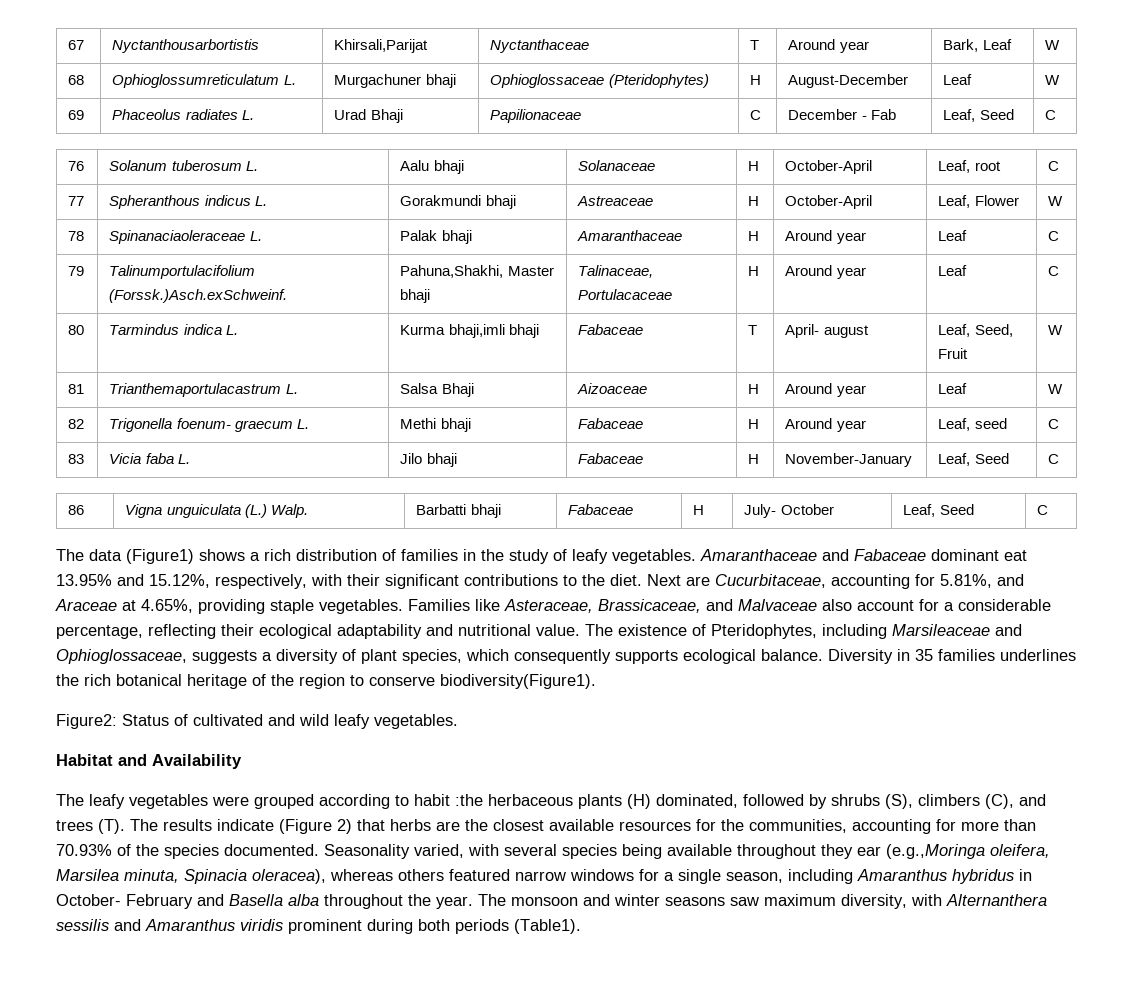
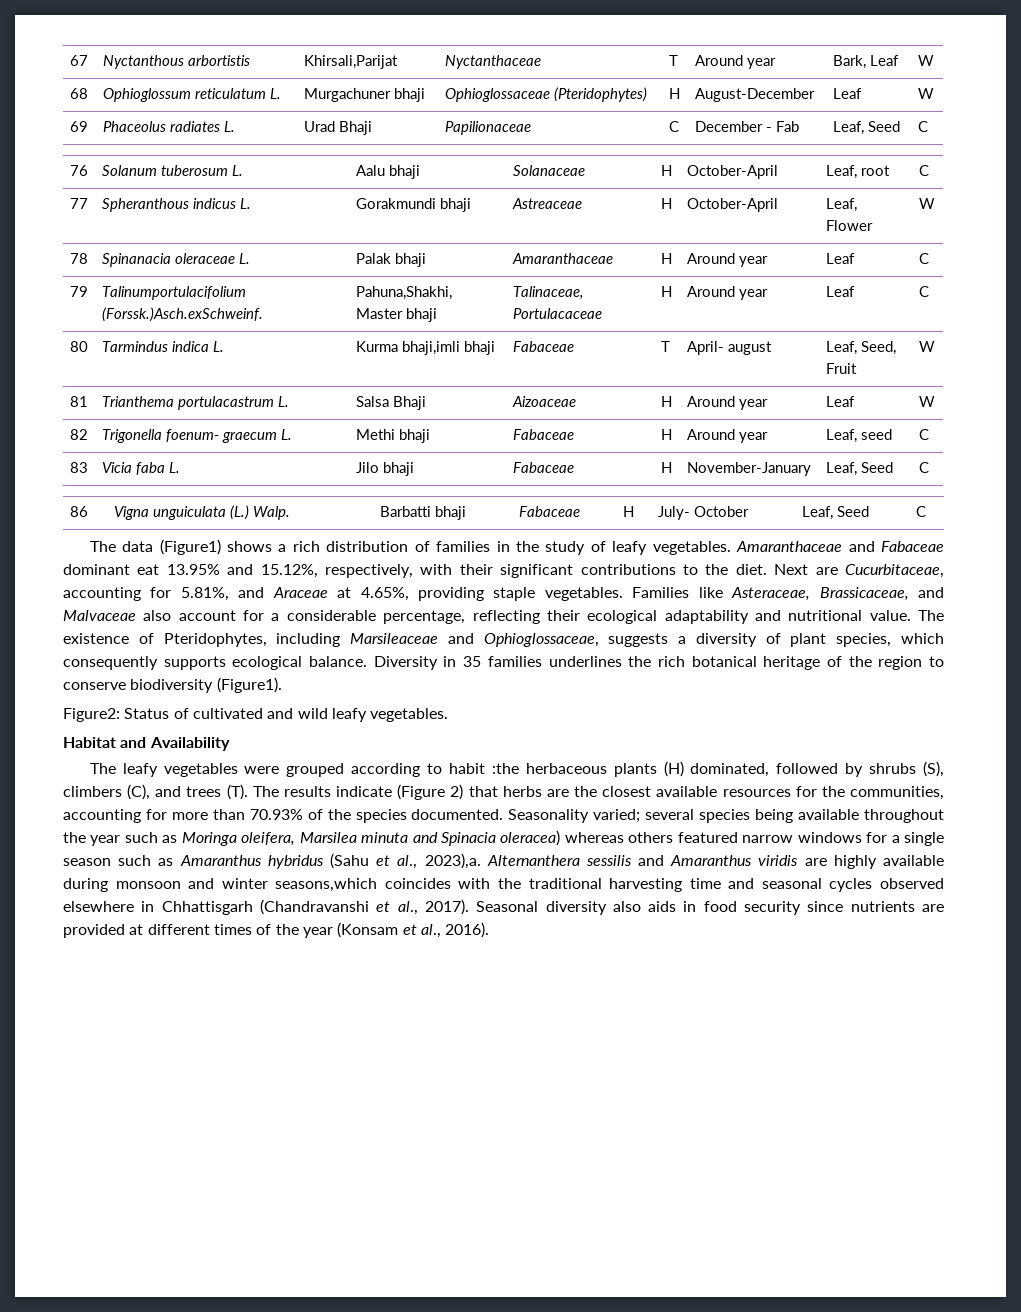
- 67 | Nyctanthousarbortistis | Khirsali,Parijat | Nyctanthaceae | T | Around year | Bark, Leaf | W
+ 67 | Nyctanthous arbortistis | Khirsali,Parijat | Nyctanthaceae | T | Around year | Bark, Leaf | W
- 68 | Ophioglossumreticulatum L. | Murgachuner bhaji | Ophioglossaceae (Pteridophytes) | H | August-December | Leaf | W
+ 68 | Ophioglossum reticulatum L. | Murgachuner bhaji | Ophioglossaceae (Pteridophytes) | H | August-December | Leaf | W
- 78 | Spinanaciaoleraceae L. | Palak bhaji | Amaranthaceae | H | Around year | Leaf | C
+ 78 | Spinanacia oleraceae L. | Palak bhaji | Amaranthaceae | H | Around year | Leaf | C
- 81 | Trianthemaportulacastrum L. | Salsa Bhaji | Aizoaceae | H | Around year | Leaf | W
+ 81 | Trianthema portulacastrum L. | Salsa Bhaji | Aizoaceae | H | Around year | Leaf | W
- Diversity in 35 families underlines the rich botanical heritage of the region to conserve biodiversity(Figure1).
+ Diversity in 35 families underlines the rich botanical heritage of the region to conserve biodiversity (Figure1).
- Seasonality varied, with several species being available throughout they ear (e.g.,Moringa oleifera, Marsilea minuta, Spinacia oleracea), whereas others featured narrow windows for a single season, including Amaranthus hybridus in October- February and Basella alba throughout the year. The monsoon and winter seasons saw maximum diversity, with Alternanthera sessilis and Amaranthus viridis prominent during both periods (Table1).
+ Seasonality varied; several species being available throughout the year such as Moringa oleifera, Marsilea minuta and Spinacia oleracea) whereas others featured narrow windows for a single season such as Amaranthus hybridus (Sahu et al., 2023),a. Alternanthera sessilis and Amaranthus viridis are highly available during monsoon and winter seasons,which coincides with the traditional harvesting time and seasonal cycles observed elsewhere in Chhattisgarh (Chandravanshi et al., 2017). Seasonal diversity also aids in food security since nutrients are provided at different times of the year (Konsam et al., 2016).

